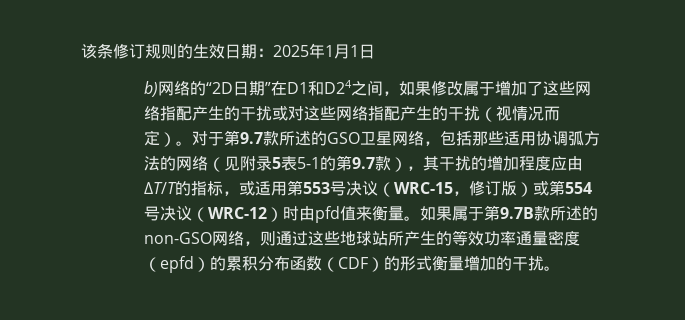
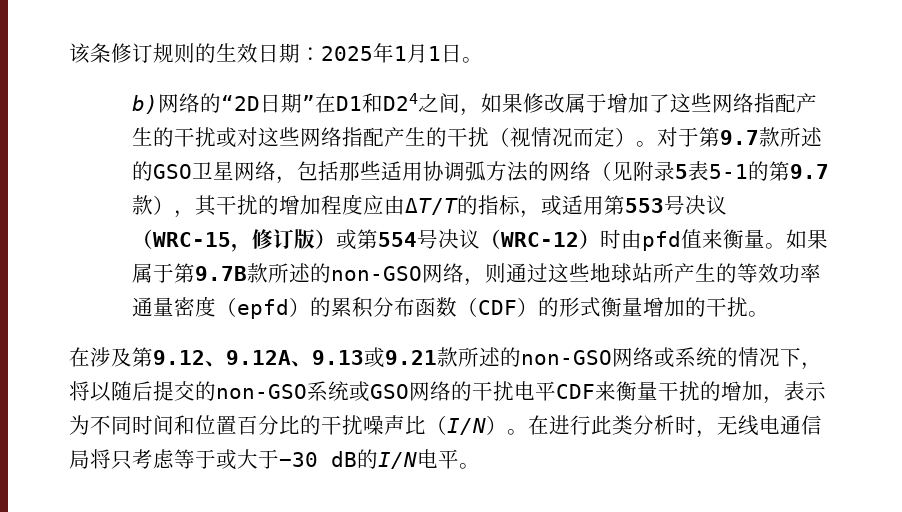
- 该条修订规则的生效日期：2025年1月1日
+ 该条修订规则的生效日期：2025年1月1日。
+ 在涉及第9.12、9.12A、9.13或9.21款所述的non-GSO网络或系统的情况下，将以随后提交的non-GSO系统或GSO网络的干扰电平CDF来衡量干扰的增加，表示为不同时间和位置百分比的干扰噪声比（I/N）。在进行此类分析时，无线电通信局将只考虑等于或大于−30 dB的I/N电平。

